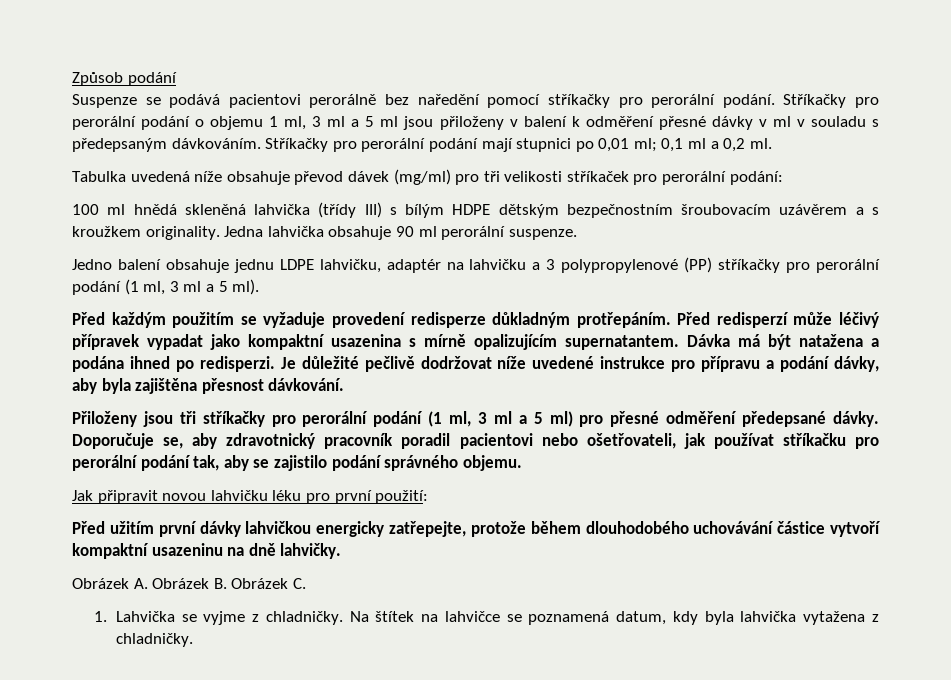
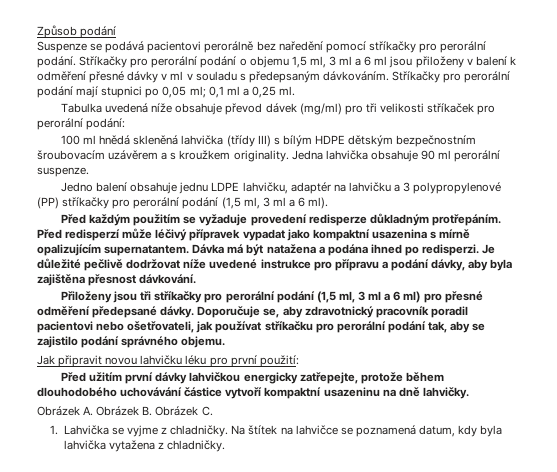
- Stříkačky pro perorální podání o objemu 1 ml, 3 ml a 5 ml jsou přiloženy v balení k odměření přesné dávky v ml v souladu s předepsaným dávkováním.
+ Stříkačky pro perorální podání o objemu 1,5 ml, 3 ml a 6 ml jsou přiloženy v balení k odměření přesné dávky v ml v souladu s předepsaným dávkováním.
- Stříkačky pro perorální podání mají stupnici po 0,01 ml; 0,1 ml a 0,2 ml.
+ Stříkačky pro perorální podání mají stupnici po 0,05 ml; 0,1 ml a 0,25 ml.
- Jedno balení obsahuje jednu LDPE lahvičku, adaptér na lahvičku a 3 polypropylenové (PP) stříkačky pro perorální podání (1 ml, 3 ml a 5 ml).
+ Jedno balení obsahuje jednu LDPE lahvičku, adaptér na lahvičku a 3 polypropylenové (PP) stříkačky pro perorální podání (1,5 ml, 3 ml a 6 ml).
- Přiloženy jsou tři stříkačky pro perorální podání (1 ml, 3 ml a 5 ml) pro přesné odměření předepsané dávky.
+ Přiloženy jsou tři stříkačky pro perorální podání (1,5 ml, 3 ml a 6 ml) pro přesné odměření předepsané dávky.

